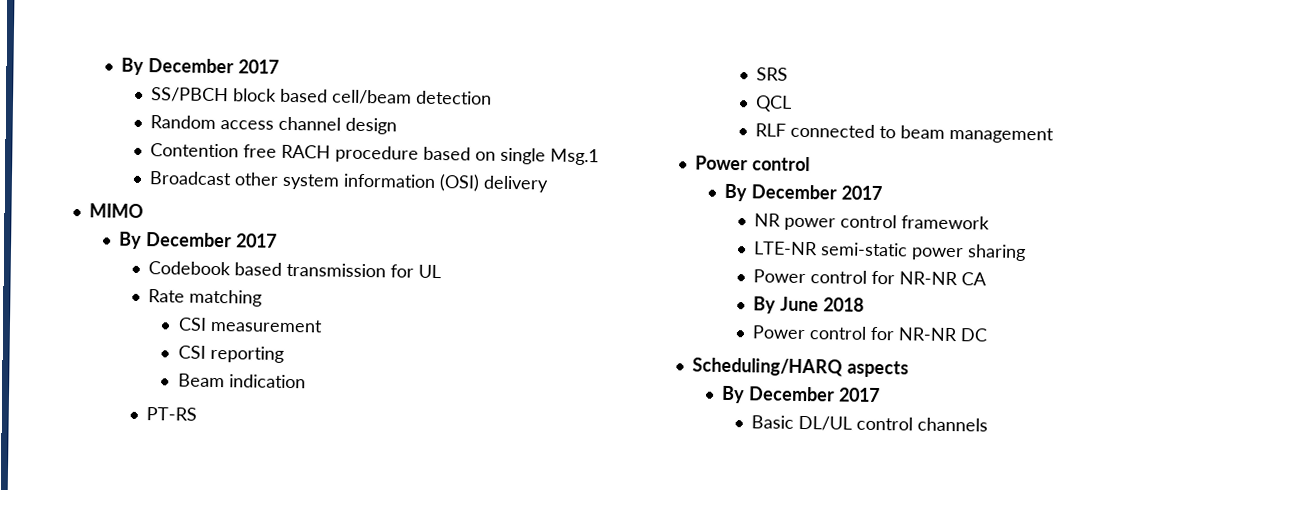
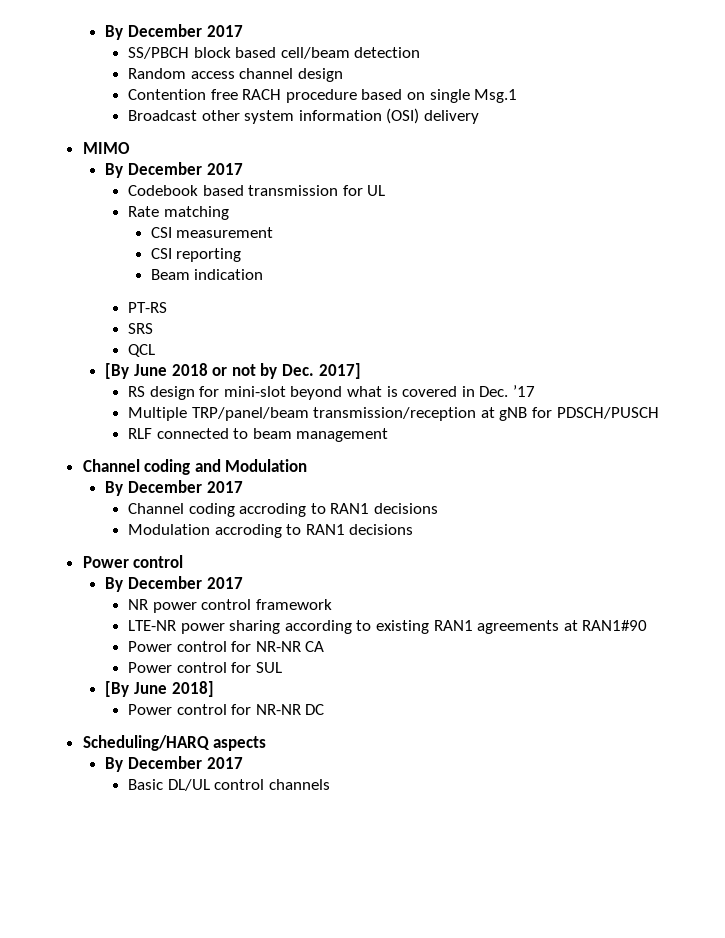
+ [By June 2018 or not by Dec. 2017]
+ RS design for mini-slot beyond what is covered in Dec. ’17
+ Multiple TRP/panel/beam transmission/reception at gNB for PDSCH/PUSCH
+ Channel coding and Modulation
+ By December 2017
+ Channel coding accroding to RAN1 decisions
+ Modulation accroding to RAN1 decisions
- LTE-NR semi-static power sharing
+ LTE-NR power sharing according to existing RAN1 agreements at RAN1#90
- By June 2018
+ Power control for SUL
+ [By June 2018]

